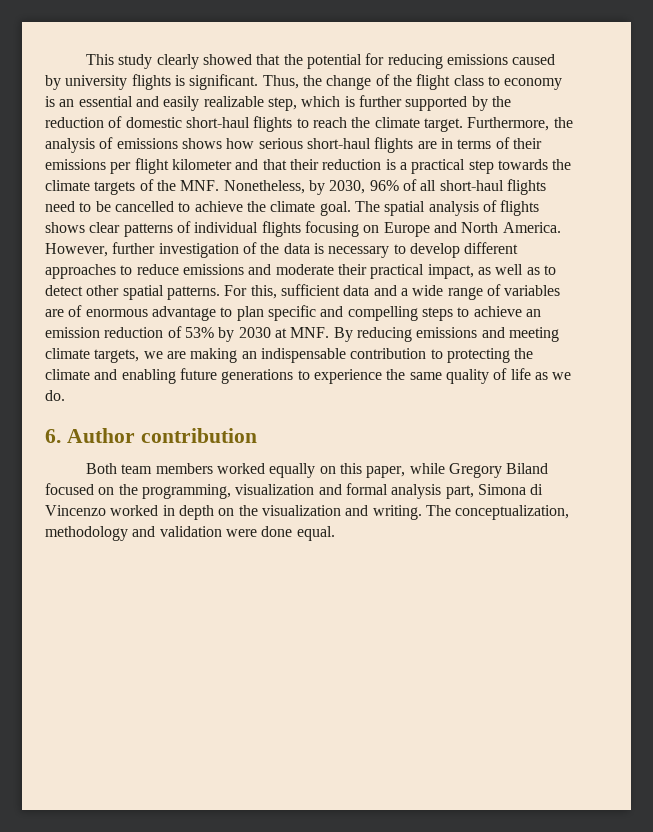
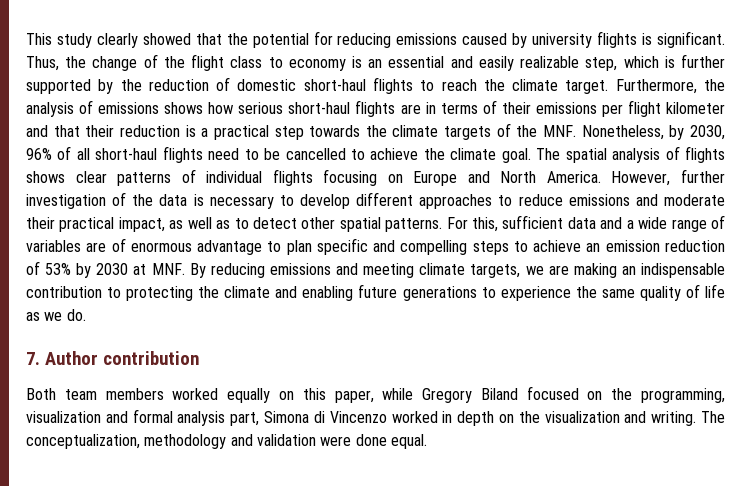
- 6. Author contribution
+ 7. Author contribution

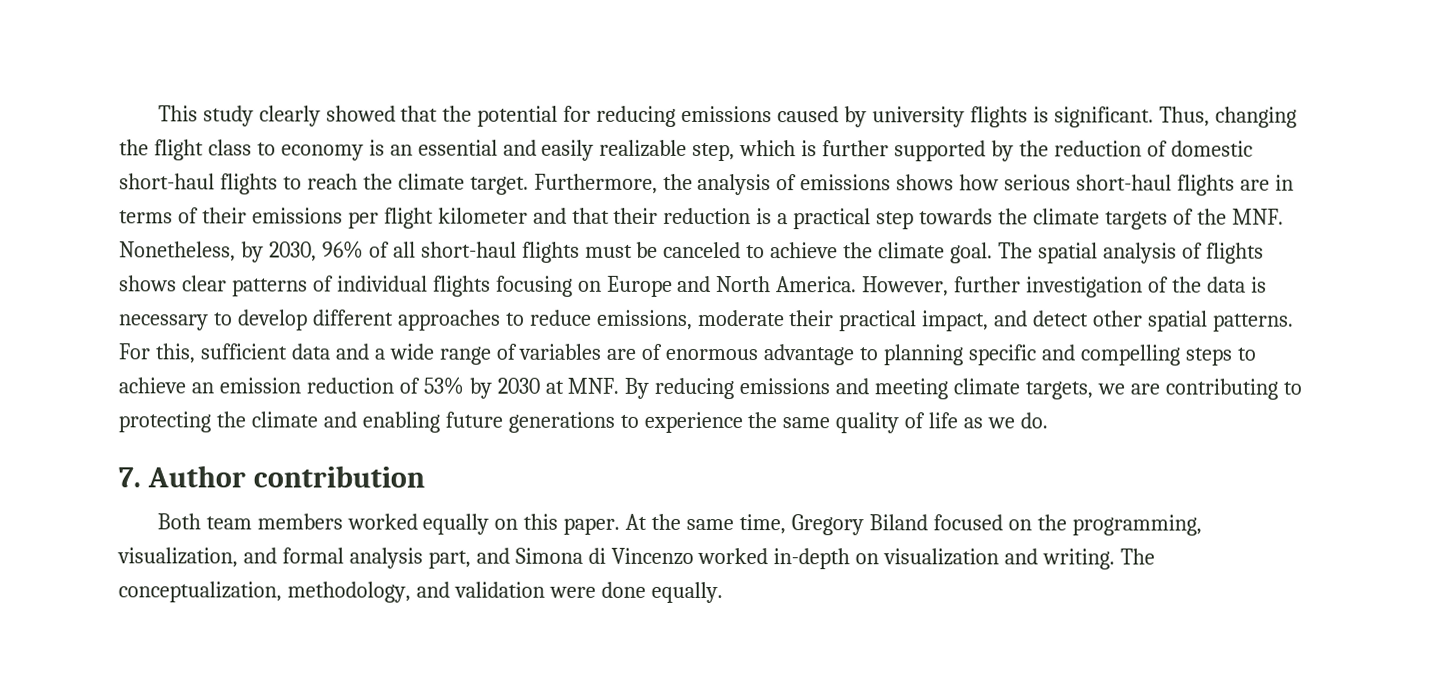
- Thus, the change of the flight class to economy is an essential and easily realizable step, which is further supported by the reduction of domestic short-haul flights to reach the climate target.
+ Thus, changing the flight class to economy is an essential and easily realizable step, which is further supported by the reduction of domestic short-haul flights to reach the climate target.
- Furthermore, the analysis of emissions shows how serious short-haul flights are in terms of their emissions per flight kilometer and that their reduction is a practical step towards the climate targets of the MNF. Nonetheless, by 2030, 96% of all short-haul flights need to be cancelled to achieve the climate goal.
+ Furthermore, the analysis of emissions shows how serious short-haul flights are in terms of their emissions per flight kilometer and that their reduction is a practical step towards the climate targets of the MNF. Nonetheless, by 2030, 96% of all short-haul flights must be canceled to achieve the climate goal.
- However, further investigation of the data is necessary to develop different approaches to reduce emissions and moderate their practical impact, as well as to detect other spatial patterns.
+ However, further investigation of the data is necessary to develop different approaches to reduce emissions, moderate their practical impact, and detect other spatial patterns.
- For this, sufficient data and a wide range of variables are of enormous advantage to plan specific and compelling steps to achieve an emission reduction of 53% by 2030 at MNF. By reducing emissions and meeting climate targets, we are making an indispensable contribution to protecting the climate and enabling future generations to experience the same quality of life as we do.
+ For this, sufficient data and a wide range of variables are of enormous advantage to planning specific and compelling steps to achieve an emission reduction of 53% by 2030 at MNF. By reducing emissions and meeting climate targets, we are contributing to protecting the climate and enabling future generations to experience the same quality of life as we do.
- Both team members worked equally on this paper, while Gregory Biland focused on the programming, visualization and formal analysis part, Simona di Vincenzo worked in depth on the visualization and writing.
+ Both team members worked equally on this paper. At the same time, Gregory Biland focused on the programming, visualization, and formal analysis part, and Simona di Vincenzo worked in-depth on visualization and writing.
- The conceptualization, methodology and validation were done equal.
+ The conceptualization, methodology, and validation were done equally.

